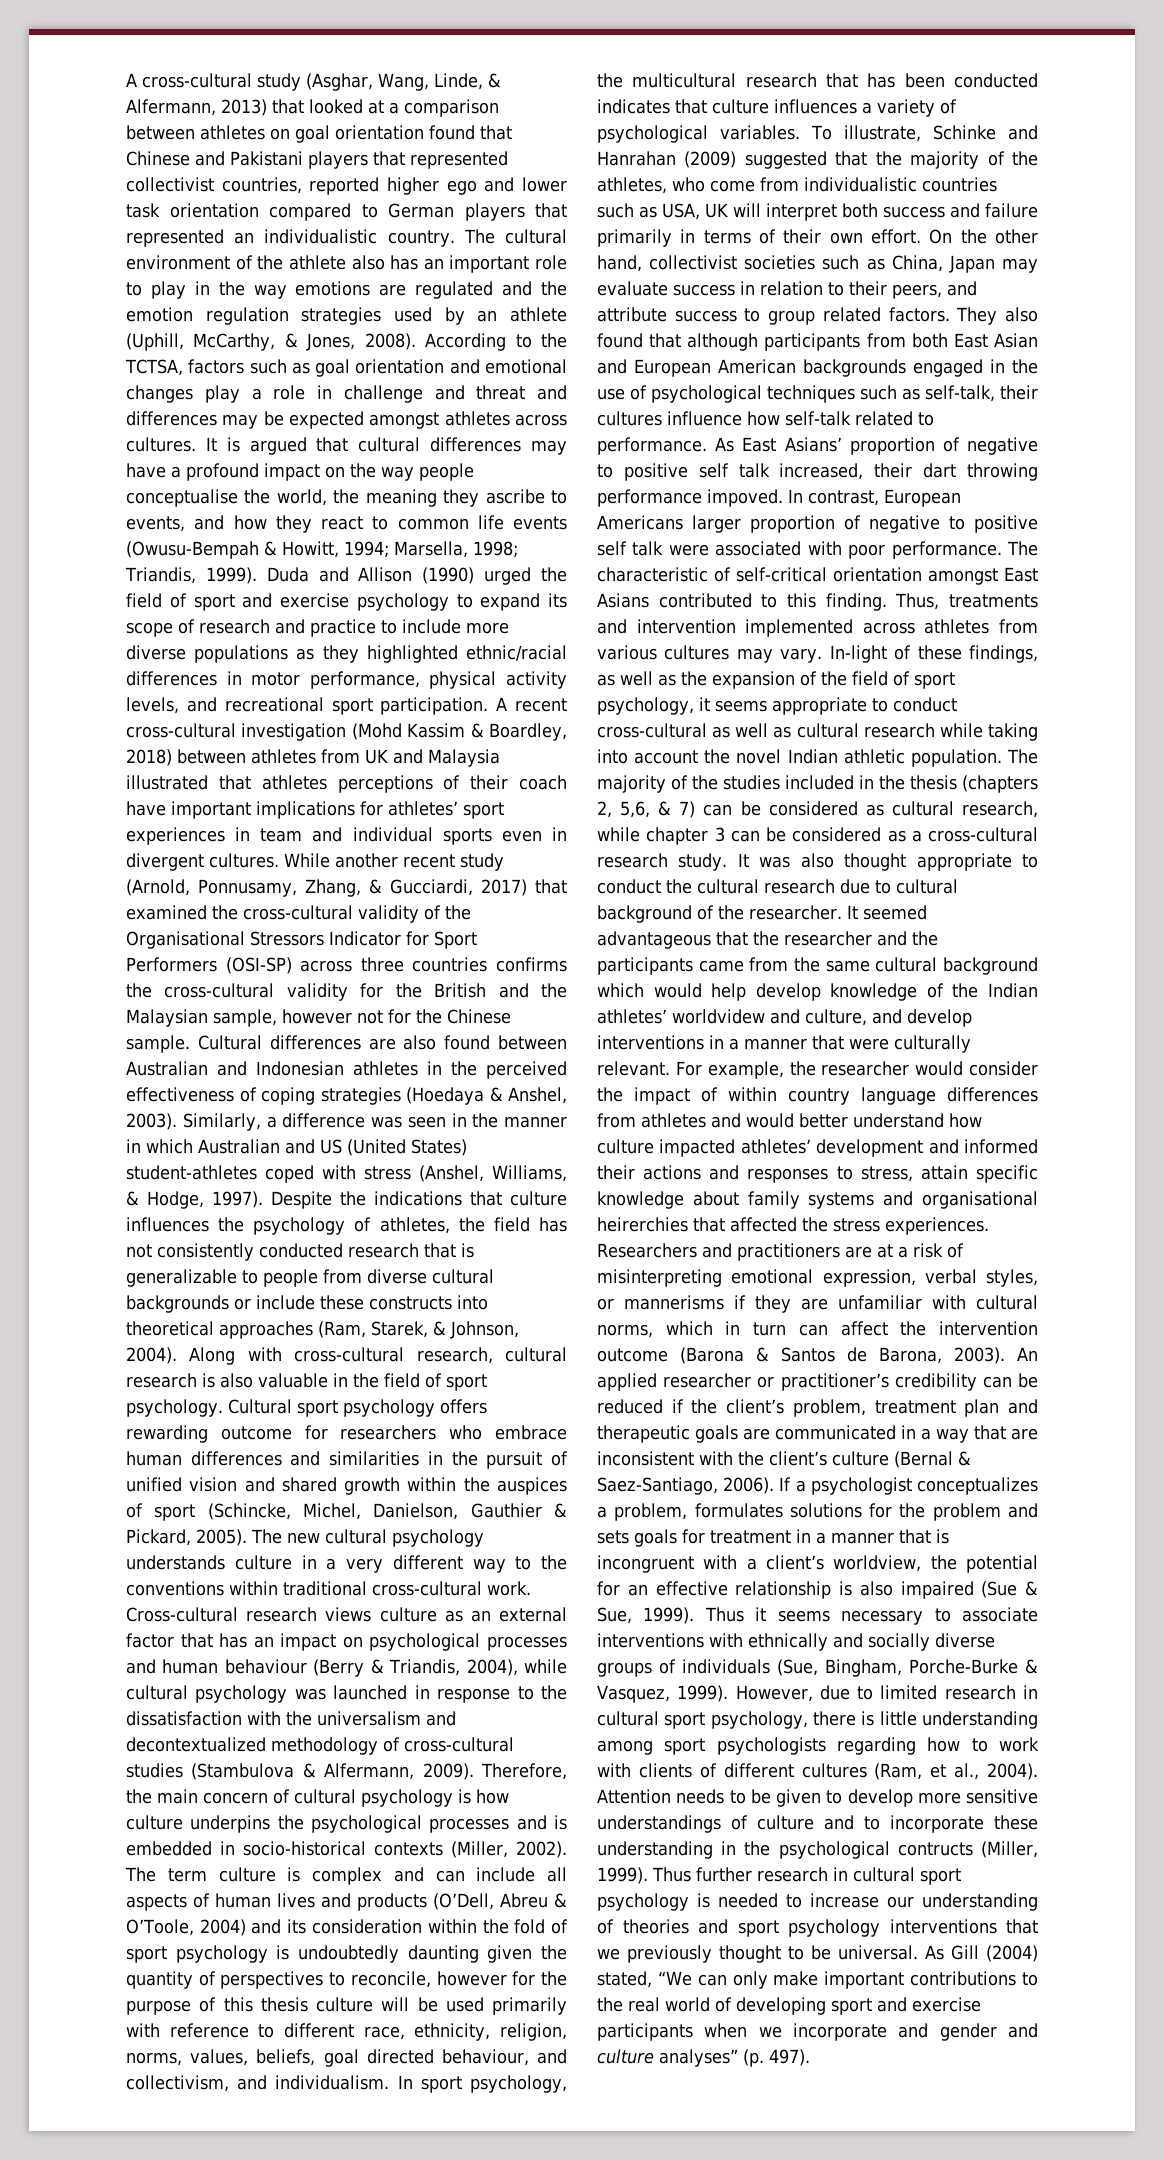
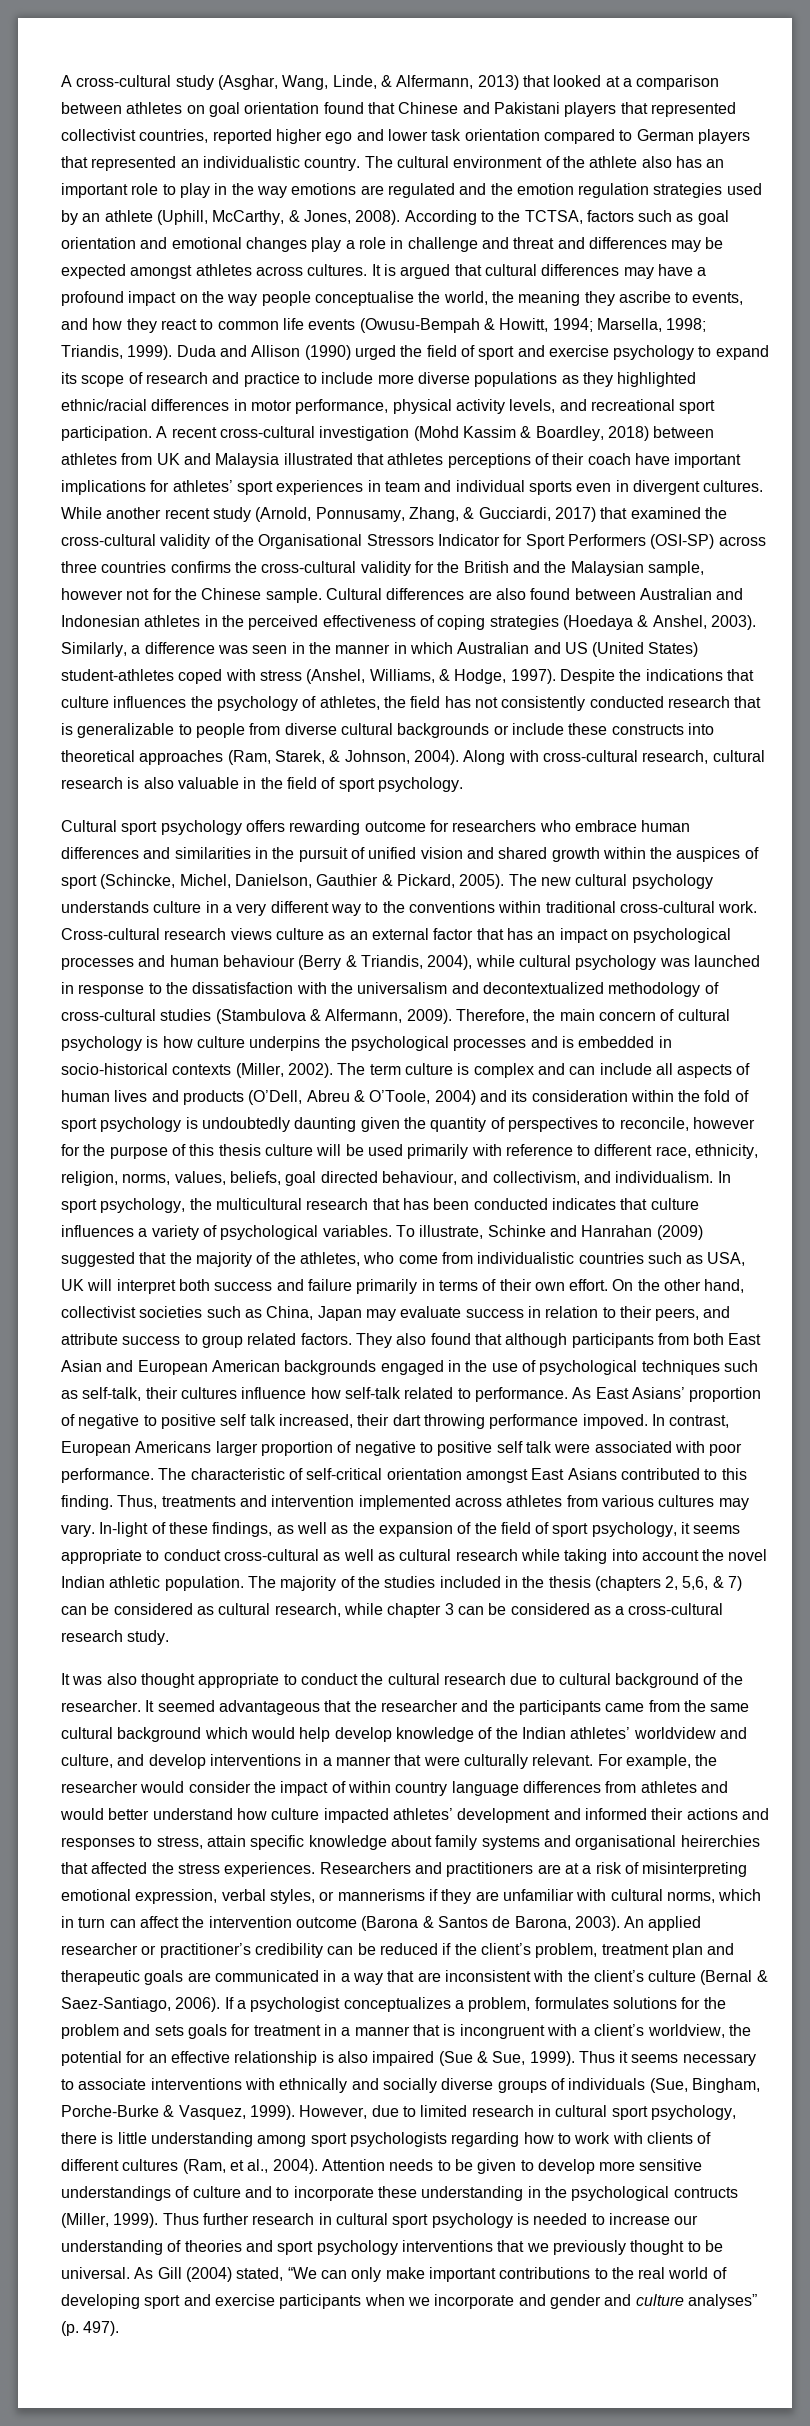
- Along with cross-cultural research, cultural research is also valuable in the field of sport psychology. Cultural sport psychology offers rewarding outcome for researchers who embrace human differences and similarities in the pursuit of unified vision and shared growth within the auspices of sport (Schincke, Michel, Danielson, Gauthier & Pickard, 2005).
+ Along with cross-cultural research, cultural research is also valuable in the field of sport psychology.
+ Cultural sport psychology offers rewarding outcome for researchers who embrace human differences and similarities in the pursuit of unified vision and shared growth within the auspices of sport (Schincke, Michel, Danielson, Gauthier & Pickard, 2005).
- The majority of the studies included in the thesis (chapters 2, 5,6, & 7) can be considered as cultural research, while chapter 3 can be considered as a cross-cultural research study. It was also thought appropriate to conduct the cultural research due to cultural background of the researcher.
+ The majority of the studies included in the thesis (chapters 2, 5,6, & 7) can be considered as cultural research, while chapter 3 can be considered as a cross-cultural research study.
+ It was also thought appropriate to conduct the cultural research due to cultural background of the researcher.

